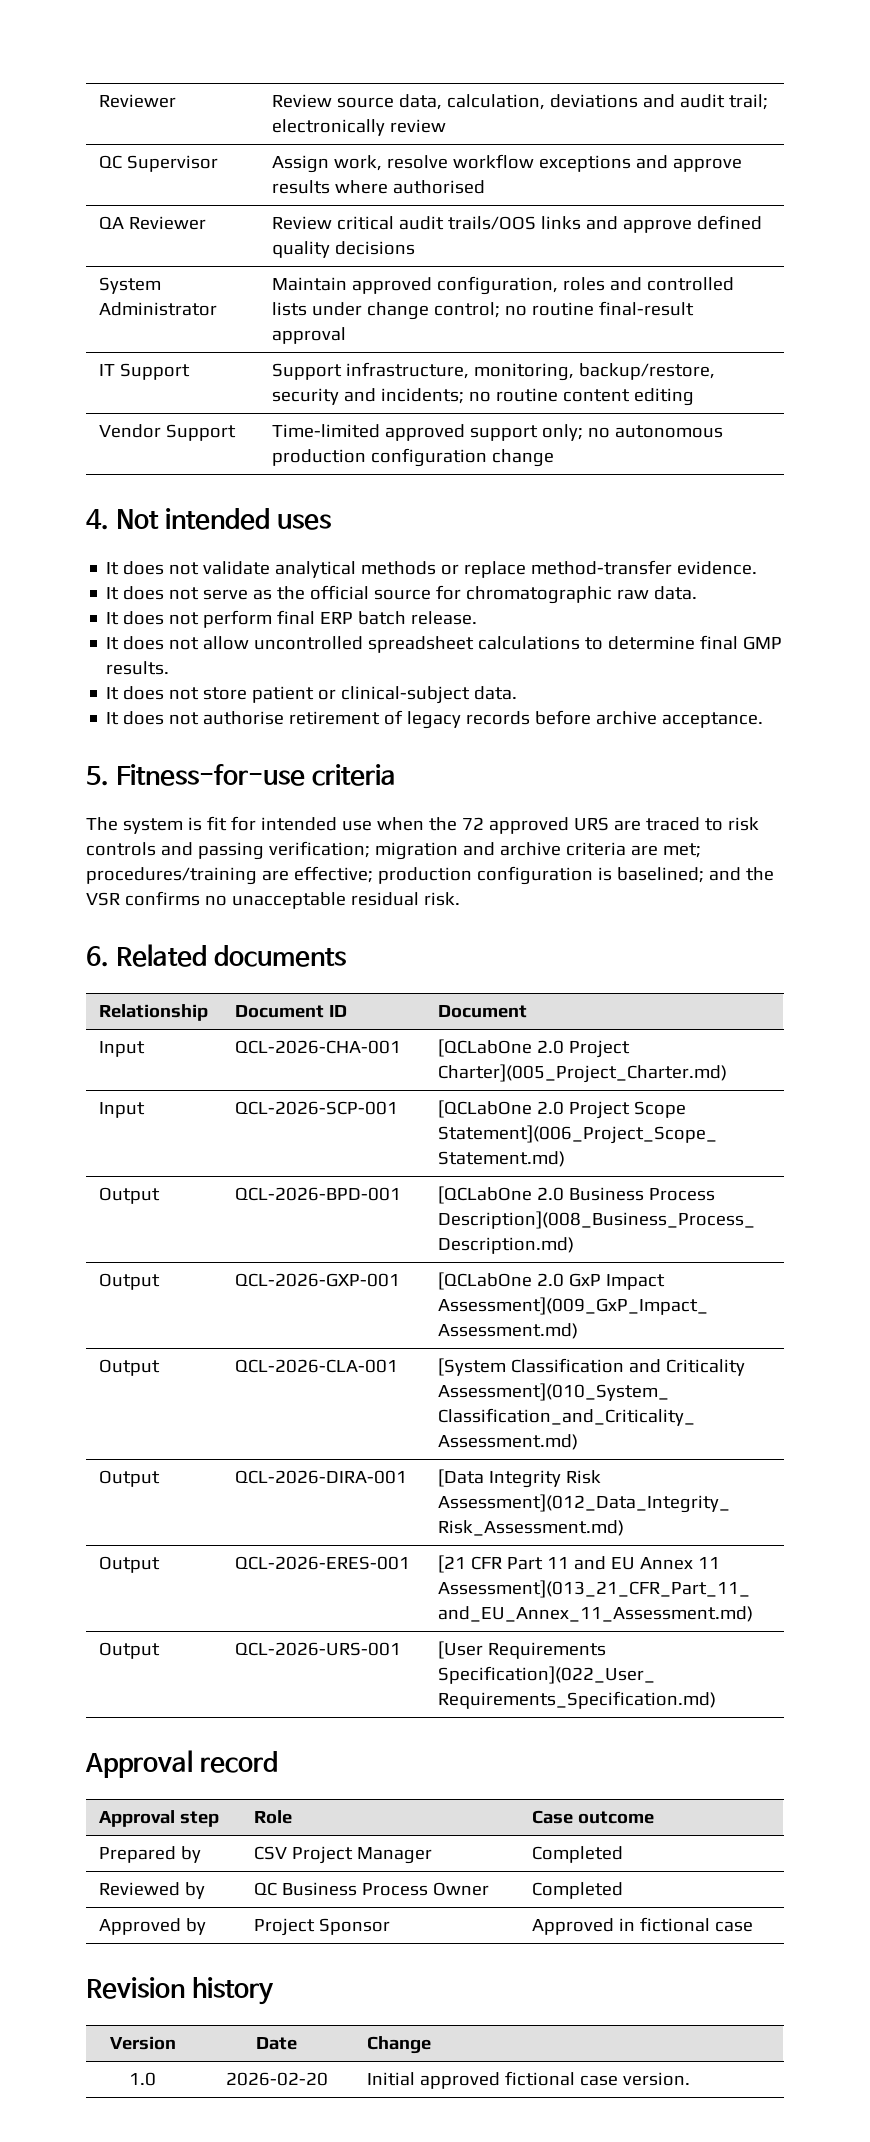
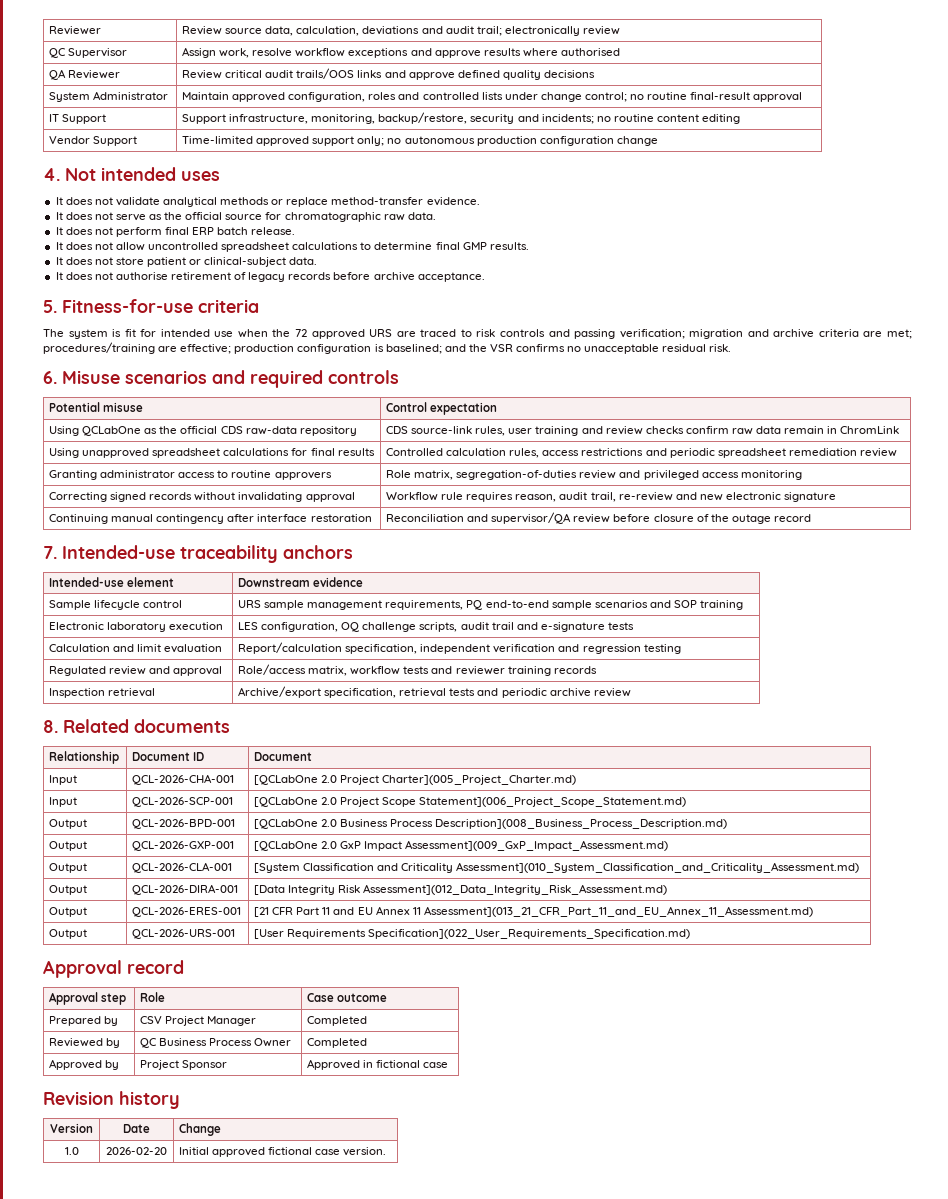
- 6. Related documents
+ 6. Misuse scenarios and required controls
+ Potential misuse | Control expectation
+ Using QCLabOne as the official CDS raw-data repository | CDS source-link rules, user training and review checks confirm raw data remain in ChromLink
+ Using unapproved spreadsheet calculations for final results | Controlled calculation rules, access restrictions and periodic spreadsheet remediation review
+ Granting administrator access to routine approvers | Role matrix, segregation-of-duties review and privileged access monitoring
+ Correcting signed records without invalidating approval | Workflow rule requires reason, audit trail, re-review and new electronic signature
+ Continuing manual contingency after interface restoration | Reconciliation and supervisor/QA review before closure of the outage record
+ 7. Intended-use traceability anchors
+ Intended-use element | Downstream evidence
+ Sample lifecycle control | URS sample management requirements, PQ end-to-end sample scenarios and SOP training
+ Electronic laboratory execution | LES configuration, OQ challenge scripts, audit trail and e-signature tests
+ Calculation and limit evaluation | Report/calculation specification, independent verification and regression testing
+ Regulated review and approval | Role/access matrix, workflow tests and reviewer training records
+ Inspection retrieval | Archive/export specification, retrieval tests and periodic archive review
+ 8. Related documents

